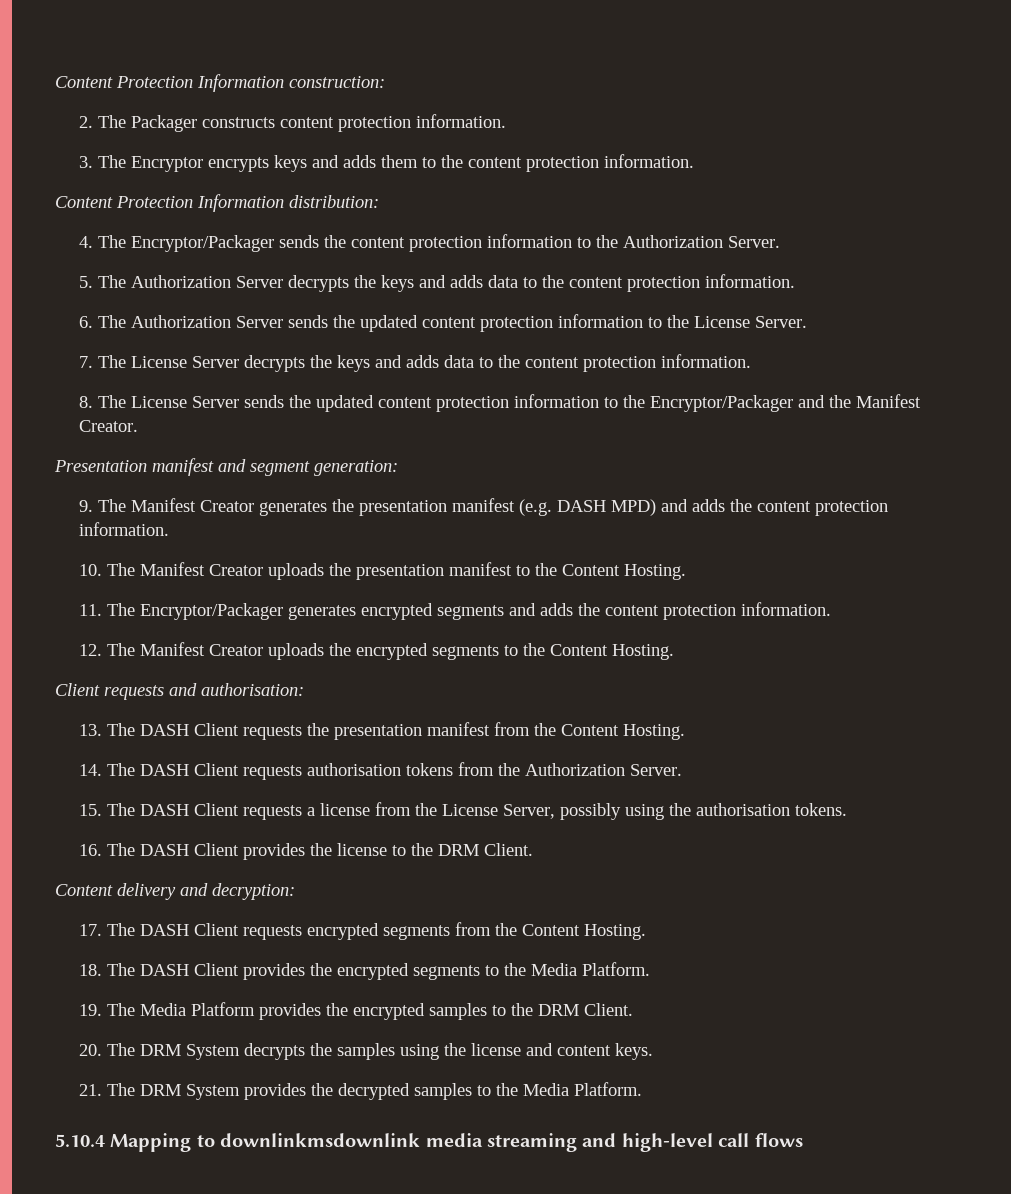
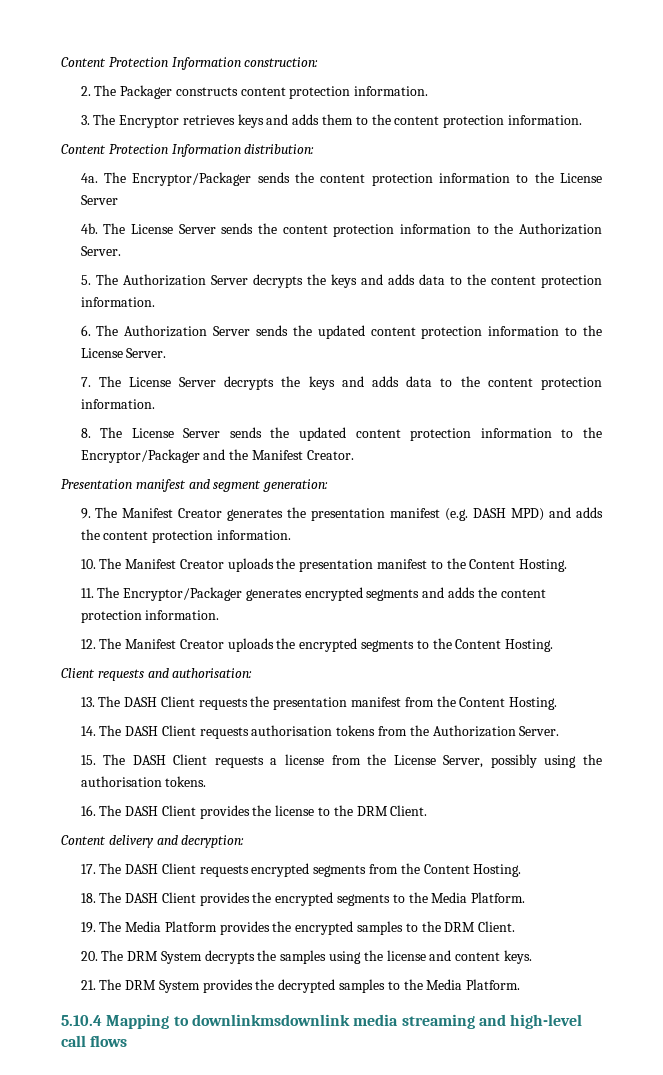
- 3. The Encryptor encrypts keys and adds them to the content protection information.
+ 3. The Encryptor retrieves keys and adds them to the content protection information.
- 4. The Encryptor/Packager sends the content protection information to the Authorization Server.
+ 4a. The Encryptor/Packager sends the content protection information to the License Server
+ 4b. The License Server sends the content protection information to the Authorization Server.

